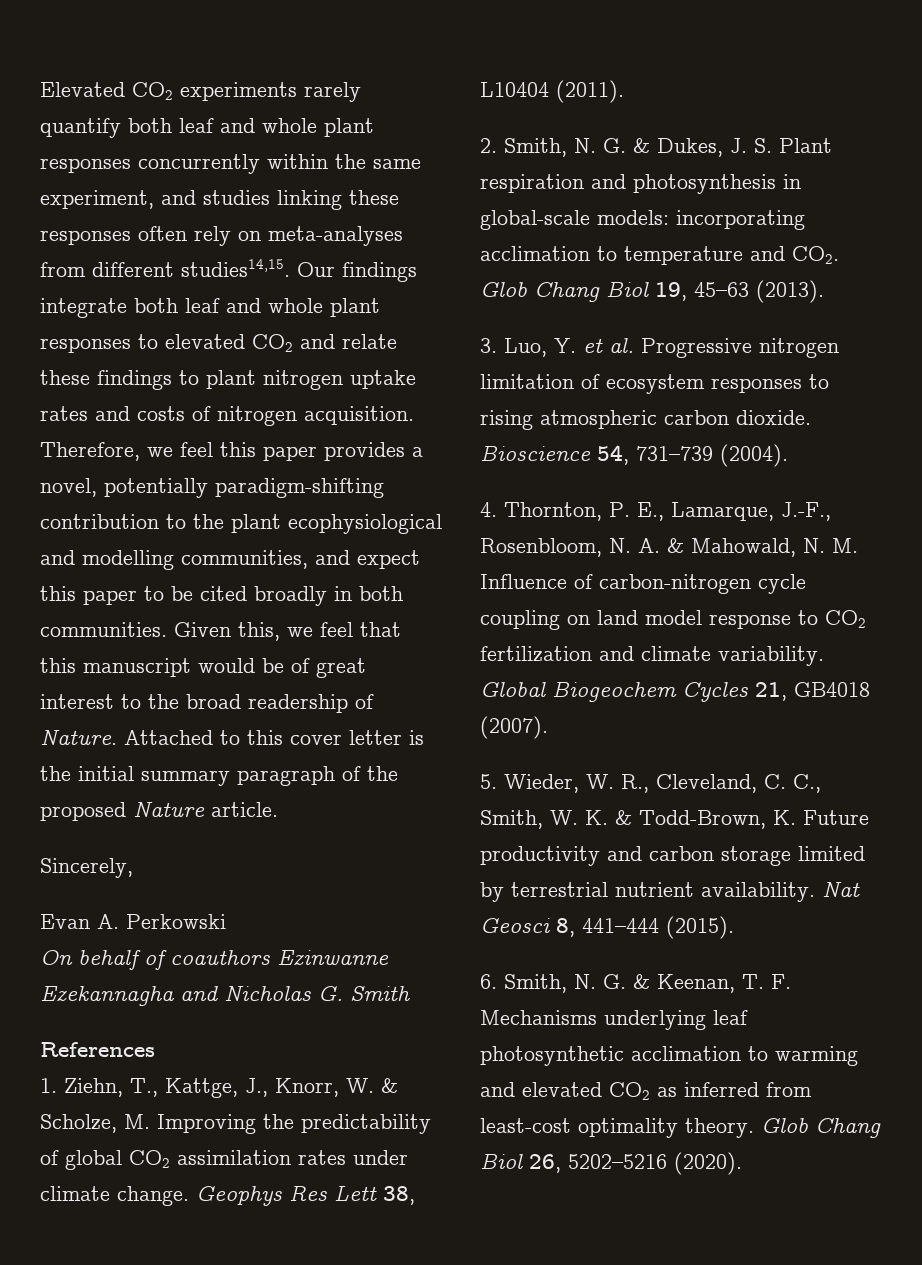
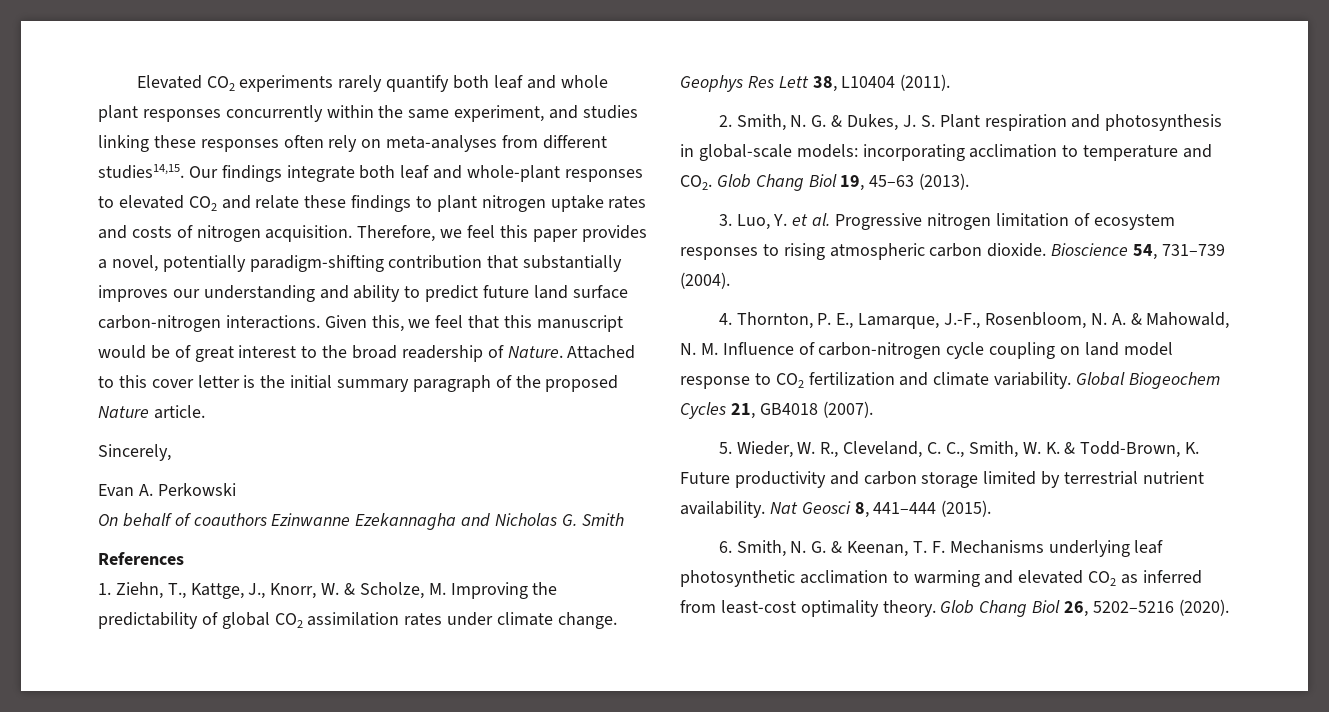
- Our findings integrate both leaf and whole plant responses to elevated CO2 and relate these findings to plant nitrogen uptake rates and costs of nitrogen acquisition.
+ Our findings integrate both leaf and whole-plant responses to elevated CO2 and relate these findings to plant nitrogen uptake rates and costs of nitrogen acquisition.
- Therefore, we feel this paper provides a novel, potentially paradigm-shifting contribution to the plant ecophysiological and modelling communities, and expect this paper to be cited broadly in both communities.
+ Therefore, we feel this paper provides a novel, potentially paradigm-shifting contribution that substantially improves our understanding and ability to predict future land surface carbon-nitrogen interactions.

